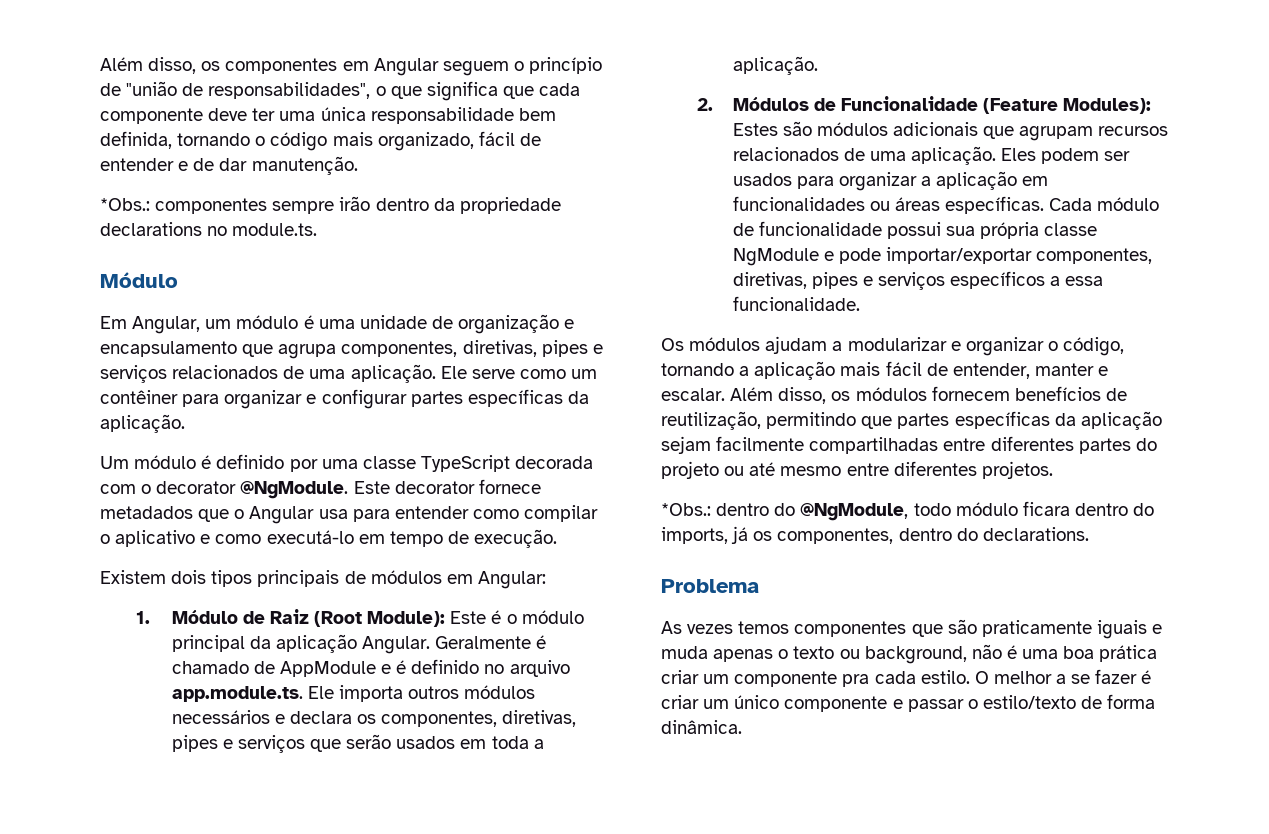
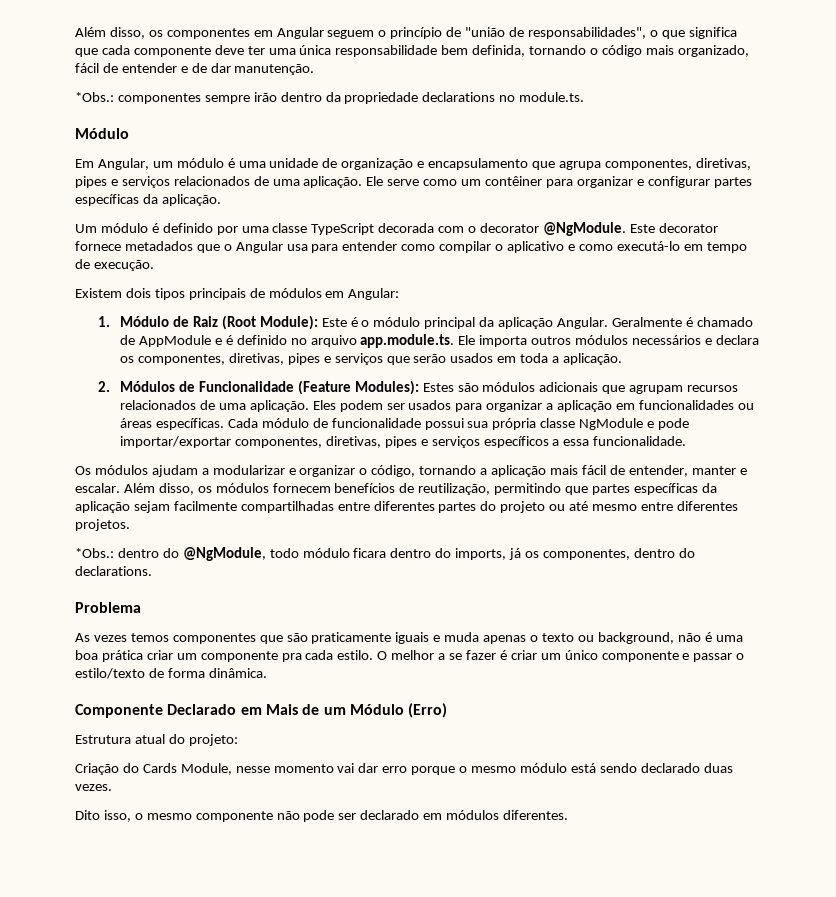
+ Componente Declarado em Mais de um Módulo (Erro)
+ Estrutura atual do projeto:
+ Criação do Cards Module, nesse momento vai dar erro porque o mesmo módulo está sendo declarado duas vezes.
+ Dito isso, o mesmo componente não pode ser declarado em módulos diferentes.

